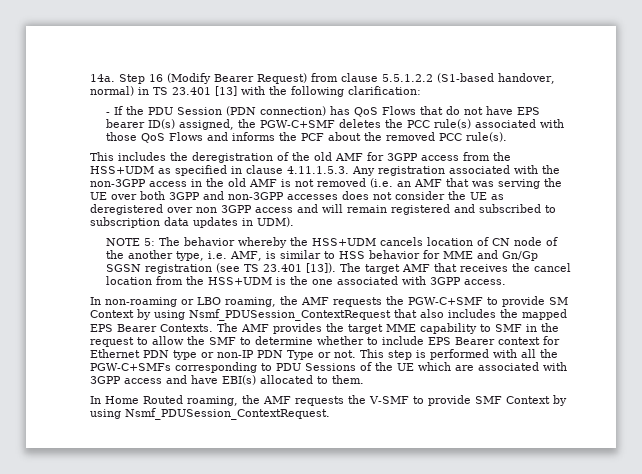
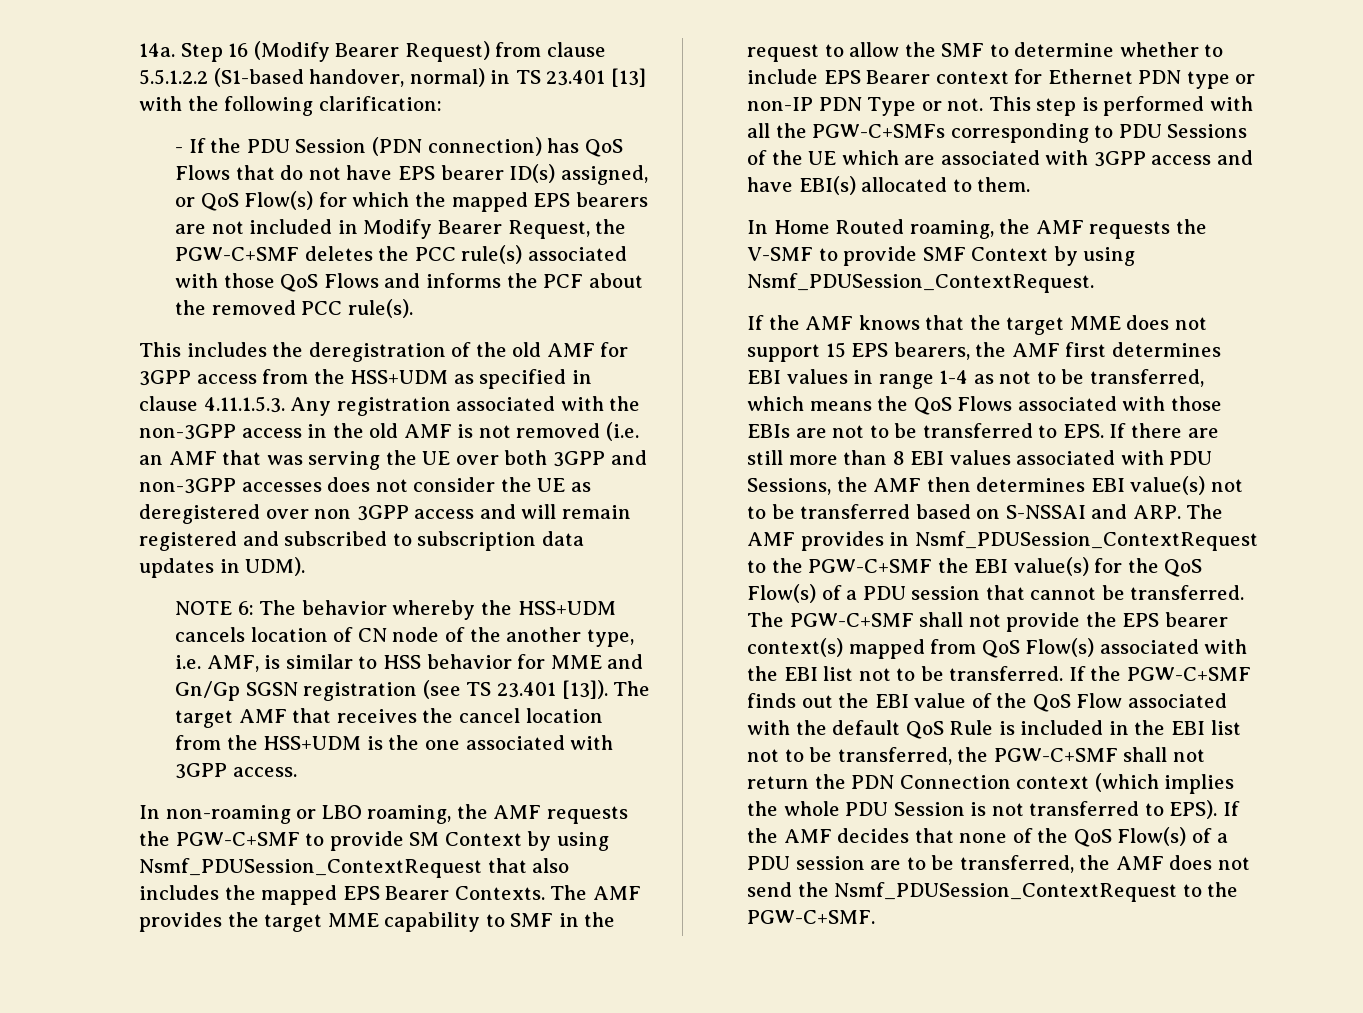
- - If the PDU Session (PDN connection) has QoS Flows that do not have EPS bearer ID(s) assigned, the PGW-C+SMF deletes the PCC rule(s) associated with those QoS Flows and informs the PCF about the removed PCC rule(s).
+ - If the PDU Session (PDN connection) has QoS Flows that do not have EPS bearer ID(s) assigned, or QoS Flow(s) for which the mapped EPS bearers are not included in Modify Bearer Request, the PGW-C+SMF deletes the PCC rule(s) associated with those QoS Flows and informs the PCF about the removed PCC rule(s).
- NOTE 5: The behavior whereby the HSS+UDM cancels location of CN node of the another type, i.e. AMF, is similar to HSS behavior for MME and Gn/Gp SGSN registration (see TS 23.401 [13]).
+ NOTE 6: The behavior whereby the HSS+UDM cancels location of CN node of the another type, i.e. AMF, is similar to HSS behavior for MME and Gn/Gp SGSN registration (see TS 23.401 [13]).
+ If the AMF knows that the target MME does not support 15 EPS bearers, the AMF first determines EBI values in range 1-4 as not to be transferred, which means the QoS Flows associated with those EBIs are not to be transferred to EPS. If there are still more than 8 EBI values associated with PDU Sessions, the AMF then determines EBI value(s) not to be transferred based on S-NSSAI and ARP. The AMF provides in Nsmf_PDUSession_ContextRequest to the PGW-C+SMF the EBI value(s) for the QoS Flow(s) of a PDU session that cannot be transferred. The PGW-C+SMF shall not provide the EPS bearer context(s) mapped from QoS Flow(s) associated with the EBI list not to be transferred. If the PGW-C+SMF finds out the EBI value of the QoS Flow associated with the default QoS Rule is included in the EBI list not to be transferred, the PGW-C+SMF shall not return the PDN Connection context (which implies the whole PDU Session is not transferred to EPS). If the AMF decides that none of the QoS Flow(s) of a PDU session are to be transferred, the AMF does not send the Nsmf_PDUSession_ContextRequest to the PGW-C+SMF.

